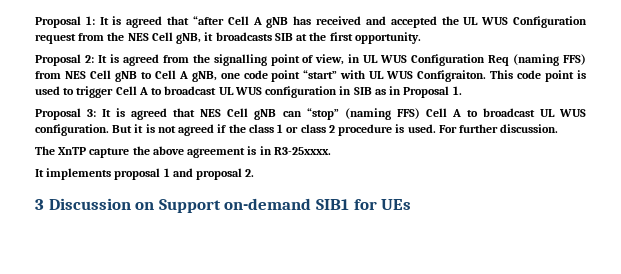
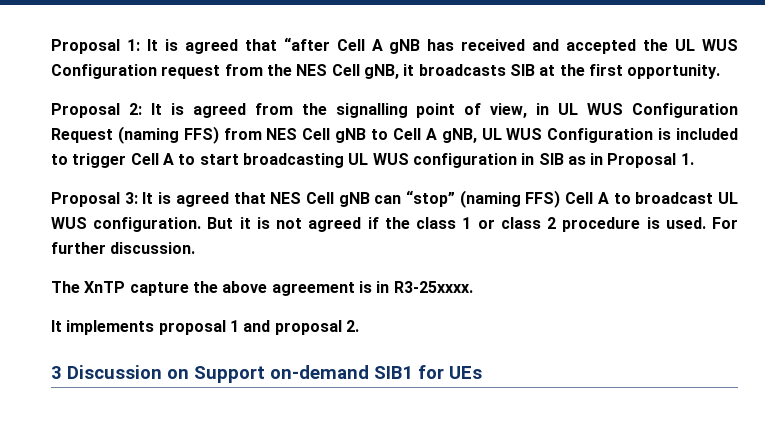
- Proposal 2: It is agreed from the signalling point of view, in UL WUS Configuration Req (naming FFS) from NES Cell gNB to Cell A gNB, one code point “start” with UL WUS Configraiton. This code point is used to trigger Cell A to broadcast UL WUS configuration in SIB as in Proposal 1.
+ Proposal 2: It is agreed from the signalling point of view, in UL WUS Configuration Request (naming FFS) from NES Cell gNB to Cell A gNB, UL WUS Configuration is included to trigger Cell A to start broadcasting UL WUS configuration in SIB as in Proposal 1.

